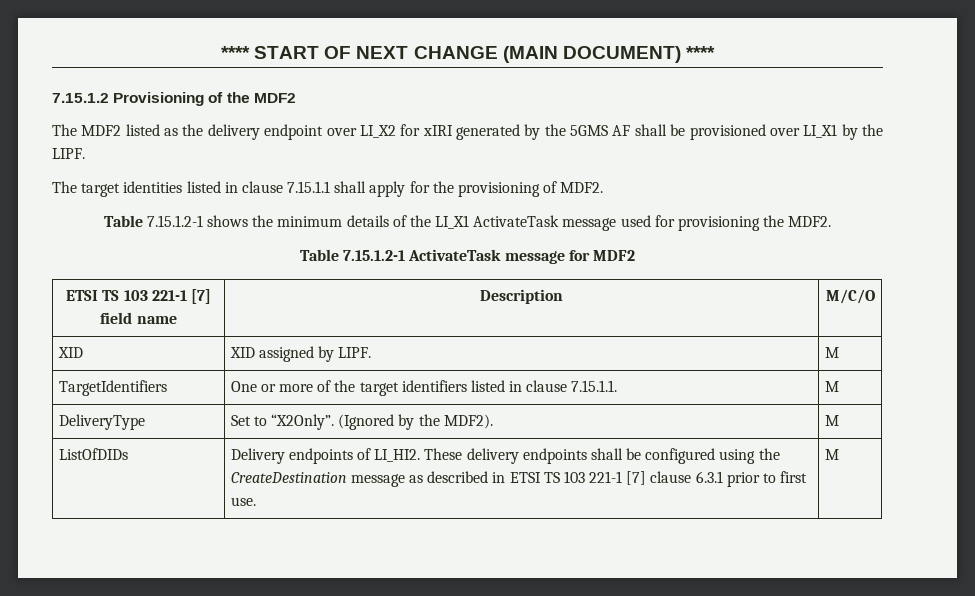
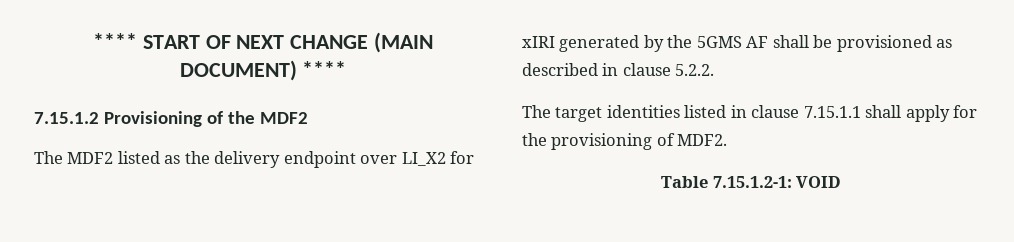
- The MDF2 listed as the delivery endpoint over LI_X2 for xIRI generated by the 5GMS AF shall be provisioned over LI_X1 by the LIPF.
+ The MDF2 listed as the delivery endpoint over LI_X2 for xIRI generated by the 5GMS AF shall be provisioned as described in clause 5.2.2.
- Table 7.15.1.2-1 shows the minimum details of the LI_X1 ActivateTask message used for provisioning the MDF2.
- Table 7.15.1.2-1 ActivateTask message for MDF2
- ETSI TS 103 221-1 [7] field name | Description | M/C/O
- XID | XID assigned by LIPF. | M
- TargetIdentifiers | One or more of the target identifiers listed in clause 7.15.1.1. | M
- DeliveryType | Set to “X2Only”. (Ignored by the MDF2). | M
- ListOfDIDs | Delivery endpoints of LI_HI2. These delivery endpoints shall be configured using the CreateDestination message as described in ETSI TS 103 221-1 [7] clause 6.3.1 prior to first use. | M
+ Table 7.15.1.2-1: VOID

